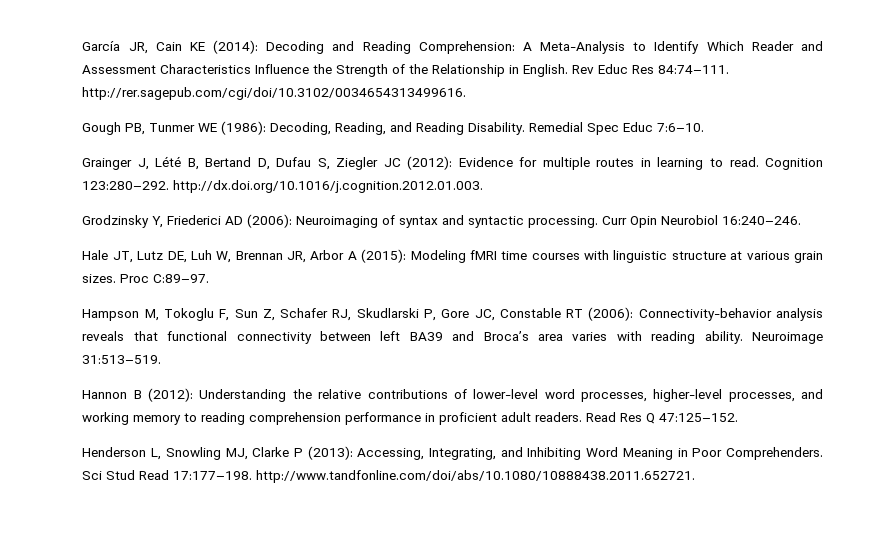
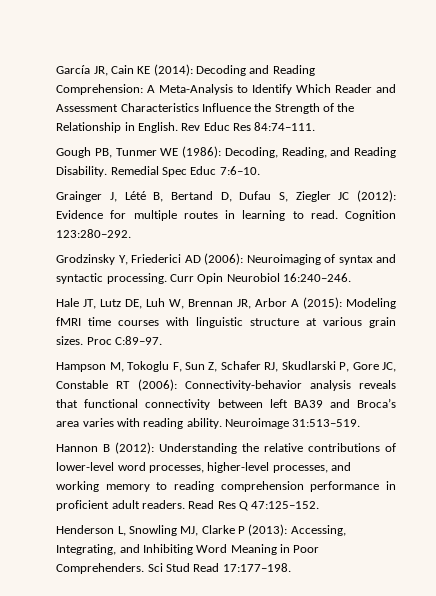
- Rev Educ Res 84:74–111. http://rer.sagepub.com/cgi/doi/10.3102/0034654313499616.
+ Rev Educ Res 84:74–111.
- Cognition 123:280–292. http://dx.doi.org/10.1016/j.cognition.2012.01.003.
+ Cognition 123:280–292.
- Sci Stud Read 17:177–198. http://www.tandfonline.com/doi/abs/10.1080/10888438.2011.652721.
+ Sci Stud Read 17:177–198.

